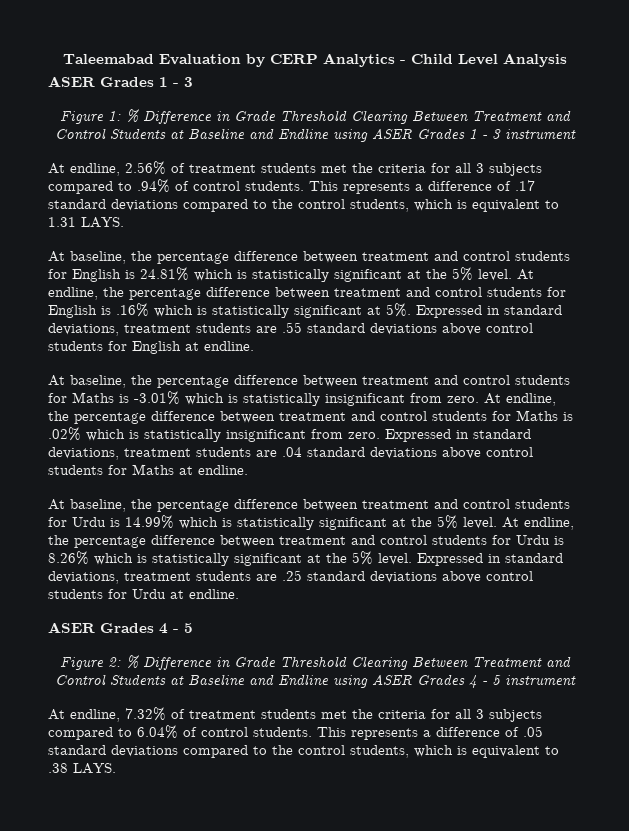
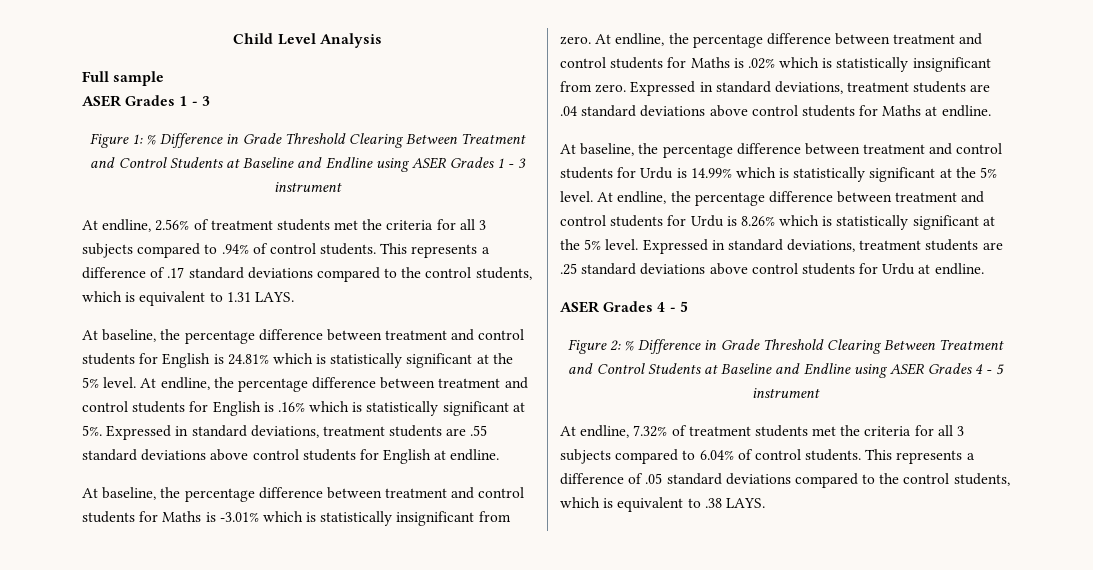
- Taleemabad Evaluation by CERP Analytics - Child Level Analysis
+ Child Level Analysis
+ Full sample

